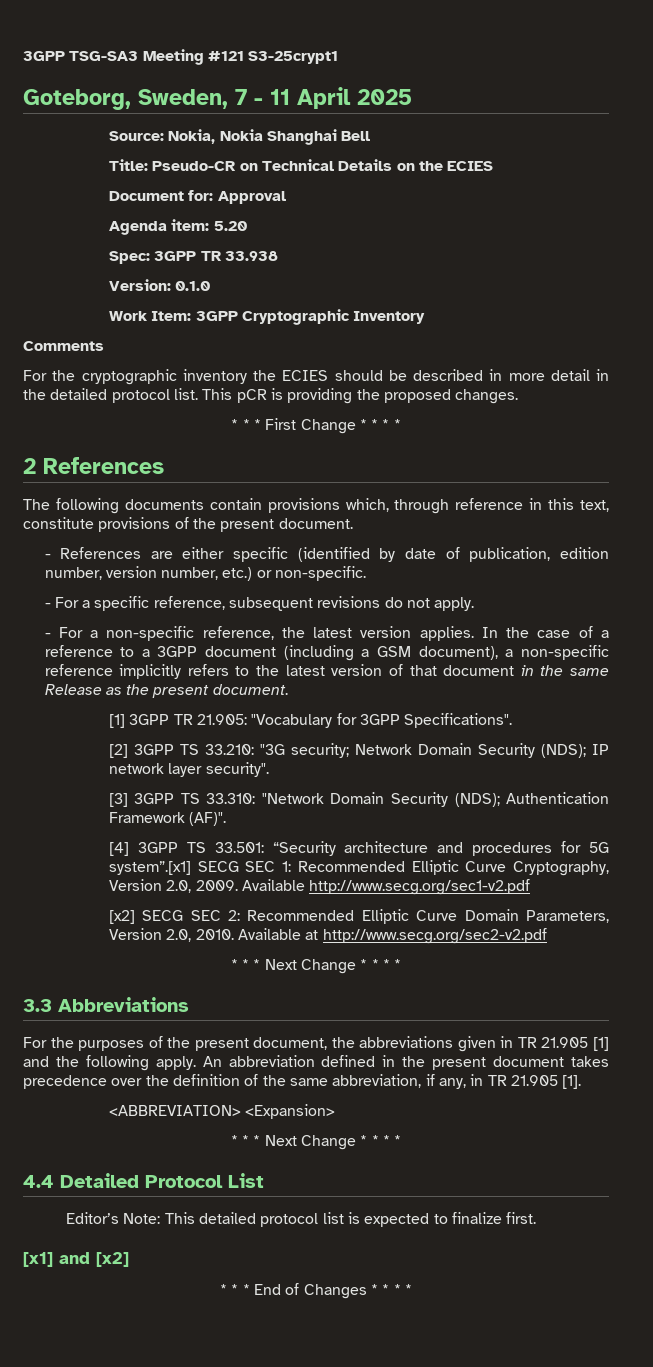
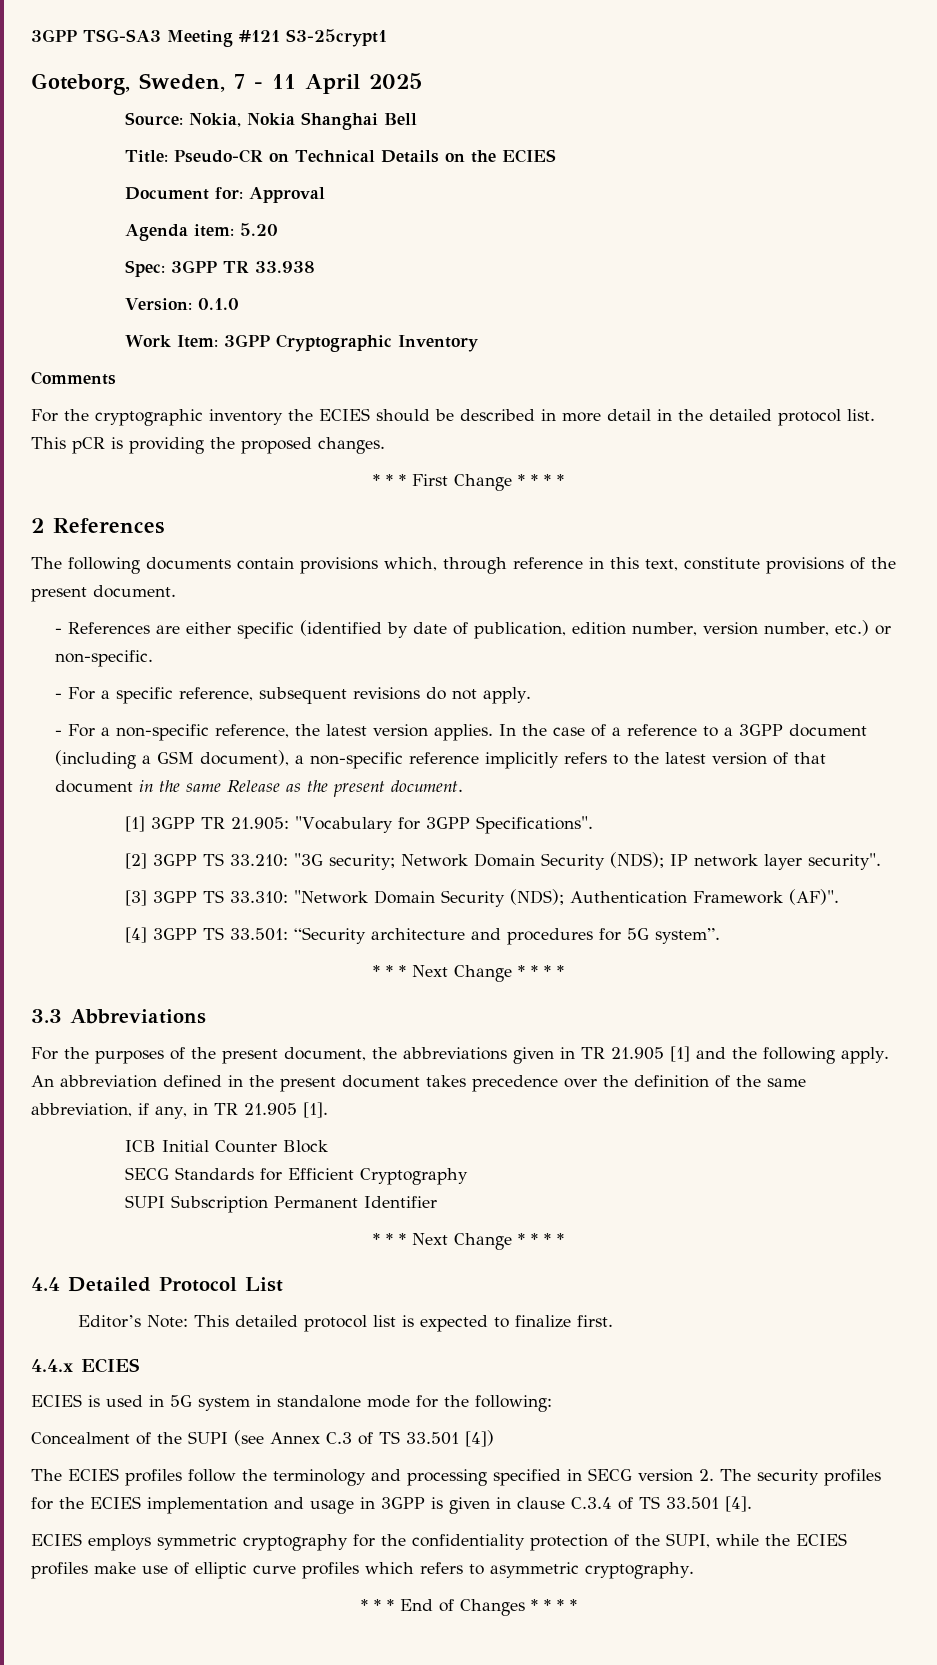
- [4] 3GPP TS 33.501: “Security architecture and procedures for 5G system”.[x1] SECG SEC 1: Recommended Elliptic Curve Cryptography, Version 2.0, 2009. Available http://www.secg.org/sec1-v2.pdf
- [x2] SECG SEC 2: Recommended Elliptic Curve Domain Parameters, Version 2.0, 2010. Available at http://www.secg.org/sec2-v2.pdf
+ [4] 3GPP TS 33.501: “Security architecture and procedures for 5G system”.
- <ABBREVIATION> <Expansion>
+ ICB Initial Counter Block
+ SECG Standards for Efficient Cryptography
+ SUPI Subscription Permanent Identifier
- [x1] and [x2]
+ 4.4.x ECIES
+ ECIES is used in 5G system in standalone mode for the following:
+ Concealment of the SUPI (see Annex C.3 of TS 33.501 [4])
+ The ECIES profiles follow the terminology and processing specified in SECG version 2. The security profiles for the ECIES implementation and usage in 3GPP is given in clause C.3.4 of TS 33.501 [4].
+ ECIES employs symmetric cryptography for the confidentiality protection of the SUPI, while the ECIES profiles make use of elliptic curve profiles which refers to asymmetric cryptography.

